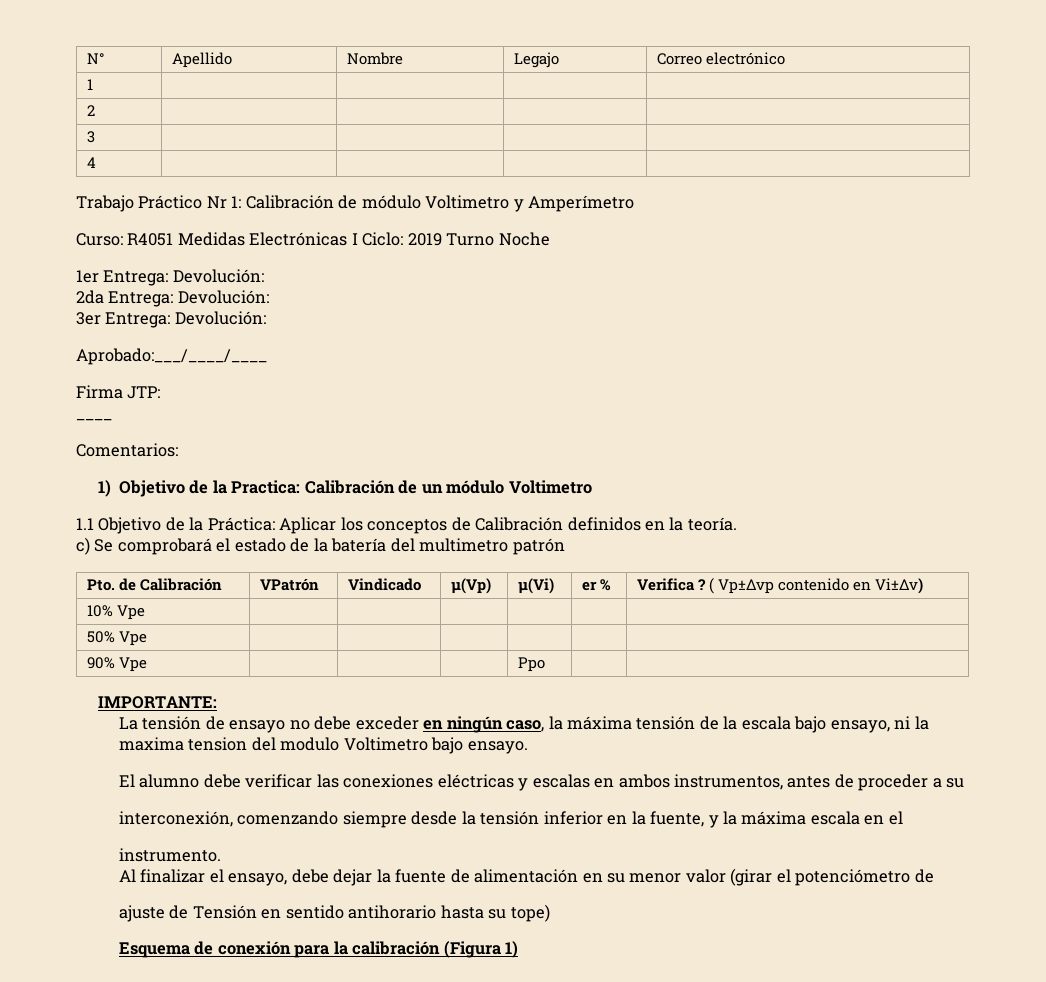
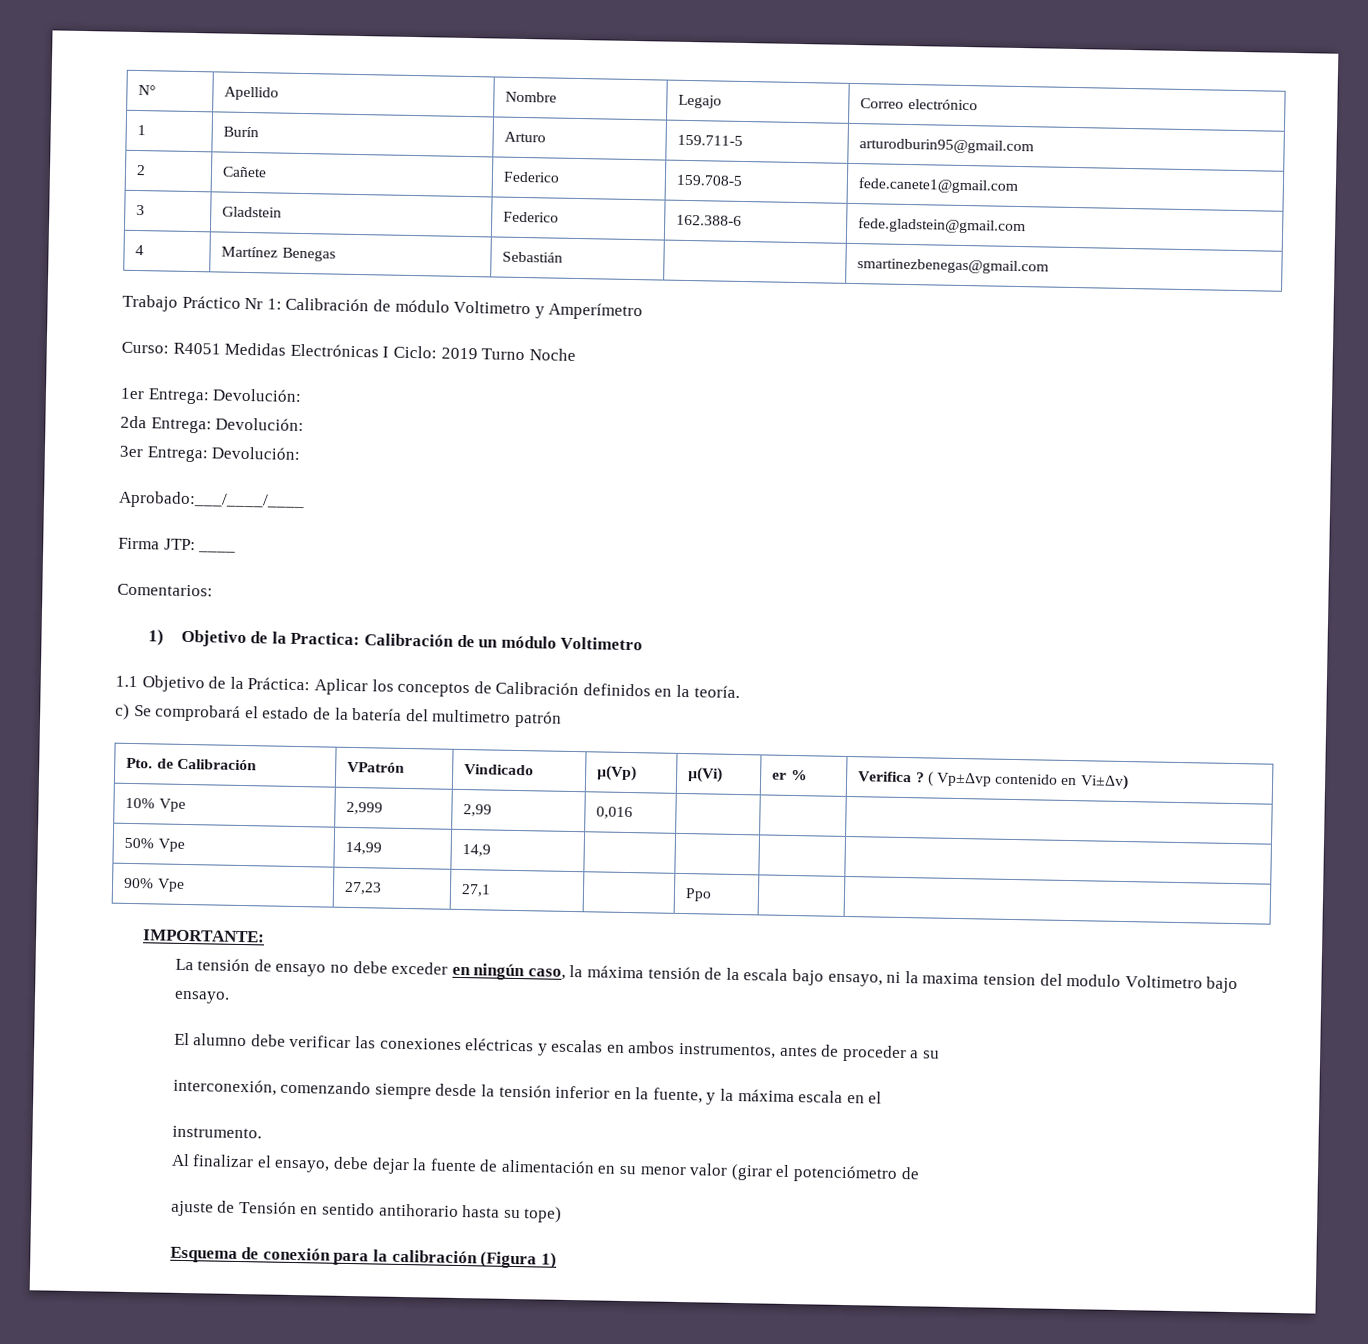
  N° | Apellido | Nombre | Legajo | Correo electrónico
- 1 | | | |
- 2 | | | |
- 3 | | | |
- 4 | | | |
+ 1 | Burín | Arturo | 159.711-5 | arturodburin95@gmail.com
+ 2 | Cañete | Federico | 159.708-5 | fede.canete1@gmail.com
+ 3 | Gladstein | Federico | 162.388-6 | fede.gladstein@gmail.com
+ 4 | Martínez Benegas | Sebastián | | smartinezbenegas@gmail.com
- Firma JTP:
- ____
+ Firma JTP: ____
- 10% Vpe | | | | | |
+ 10% Vpe | 2,999 | 2,99 | 0,016 | | |
- 50% Vpe | | | | | |
+ 50% Vpe | 14,99 | 14,9 | | | |
- 90% Vpe | | | | Ppo | |
+ 90% Vpe | 27,23 | 27,1 | | Ppo | |

